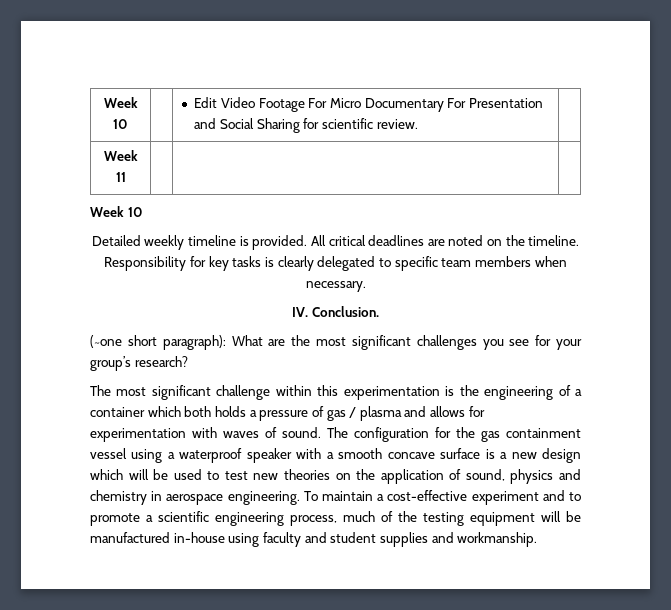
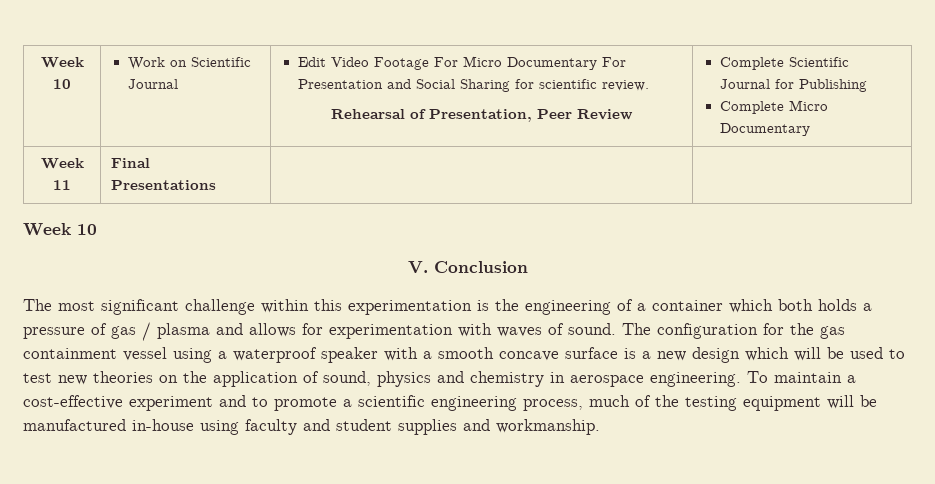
- Week 10 | | Edit Video Footage For Micro Documentary For Presentation and Social Sharing for scientific review. |
+ Week 10 | Work on Scientific Journal | Edit Video Footage For Micro Documentary For Presentation and Social Sharing for scientific review.
+ Rehearsal of Presentation, Peer Review | Complete Scientific Journal for Publishing
+ Complete Micro Documentary
- Week 11 | | |
+ Week 11 | Final Presentations | |
- Detailed weekly timeline is provided. All critical deadlines are noted on the timeline. Responsibility for key tasks is clearly delegated to specific team members when necessary.
- IV. Conclusion.
- (~one short paragraph): What are the most significant challenges you see for your group’s research?
+ V. Conclusion

